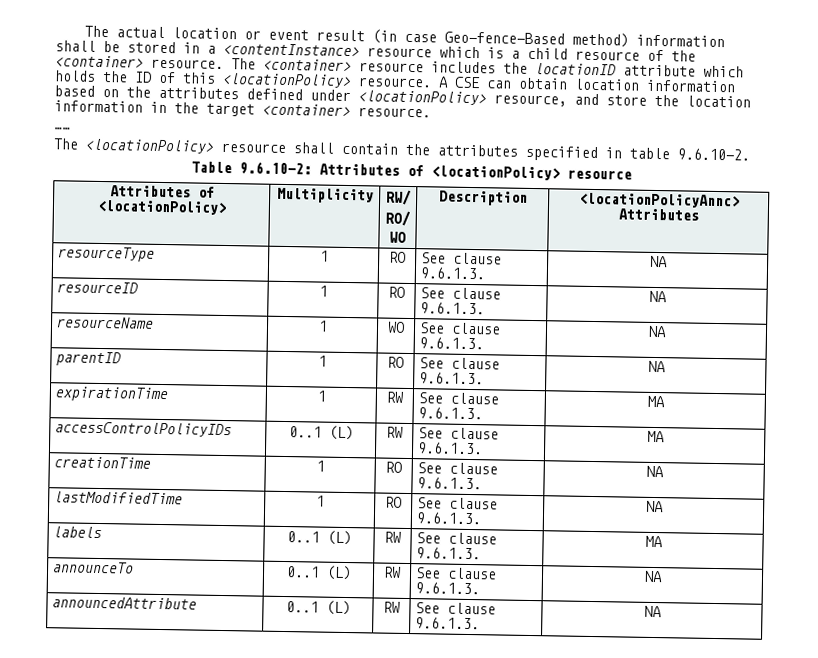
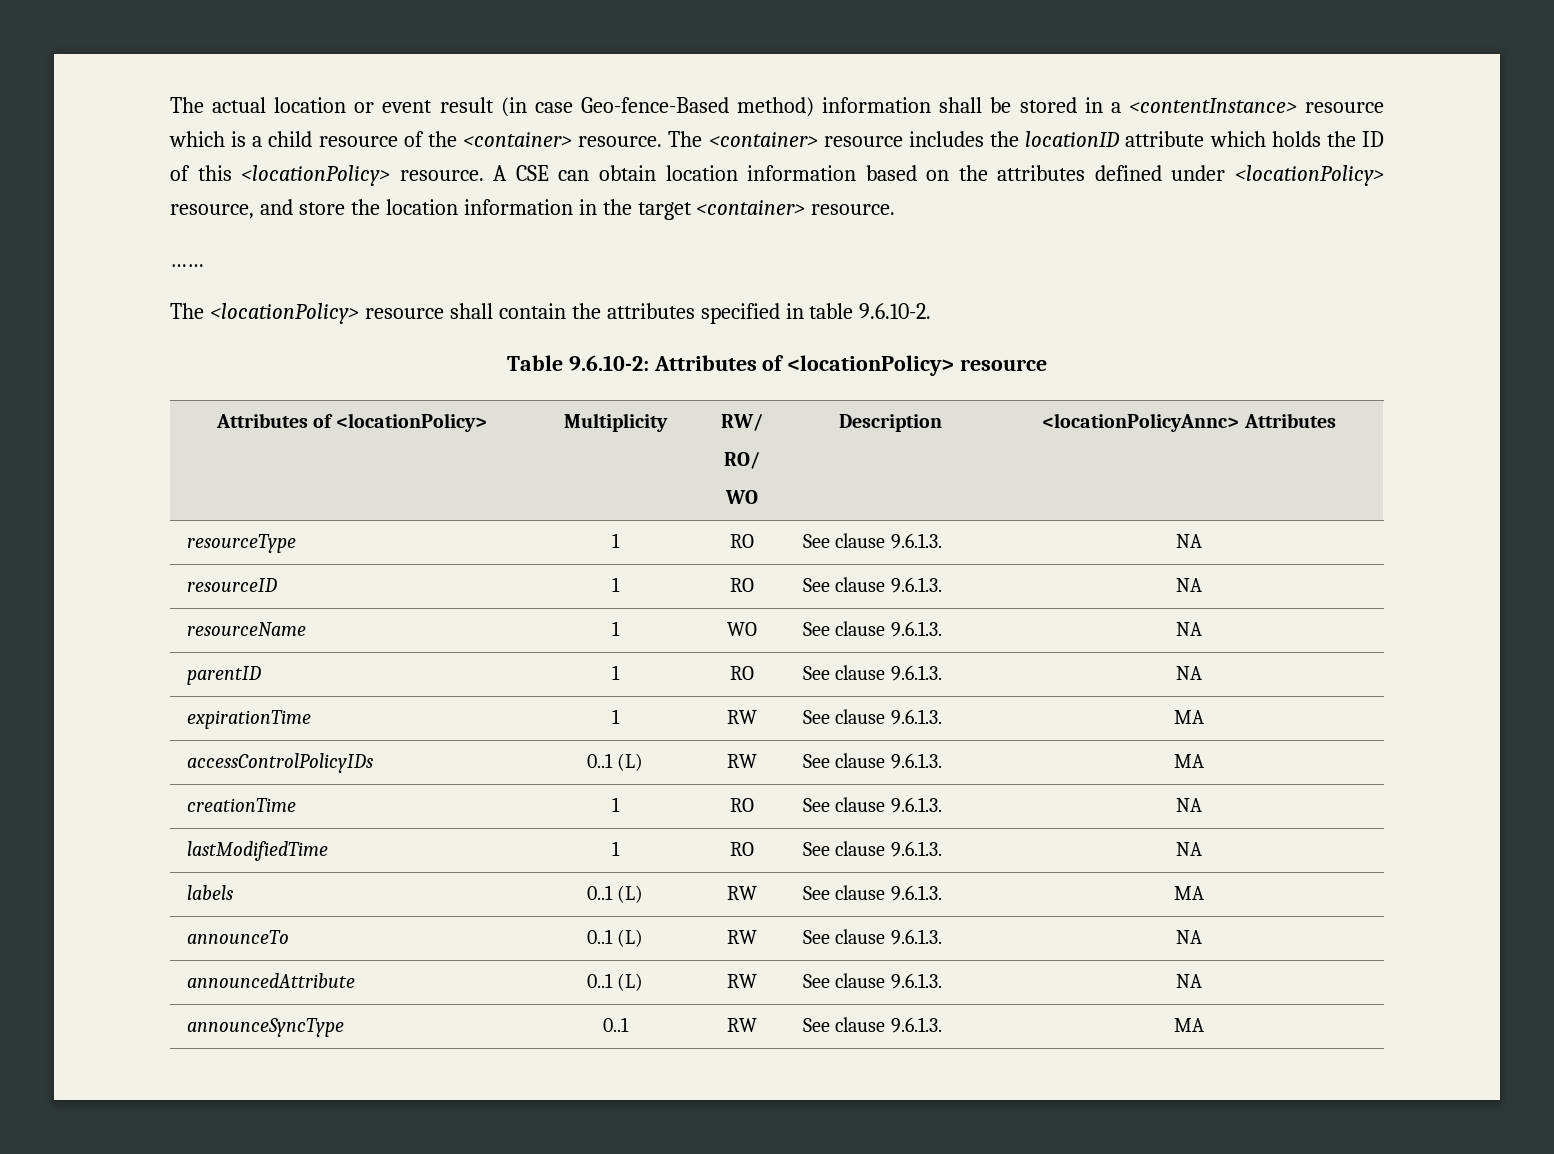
+ announceSyncType | 0..1 | RW | See clause 9.6.1.3. | MA

